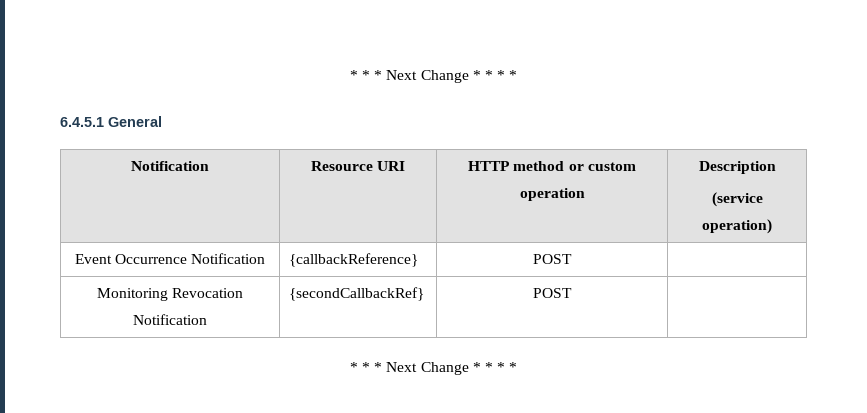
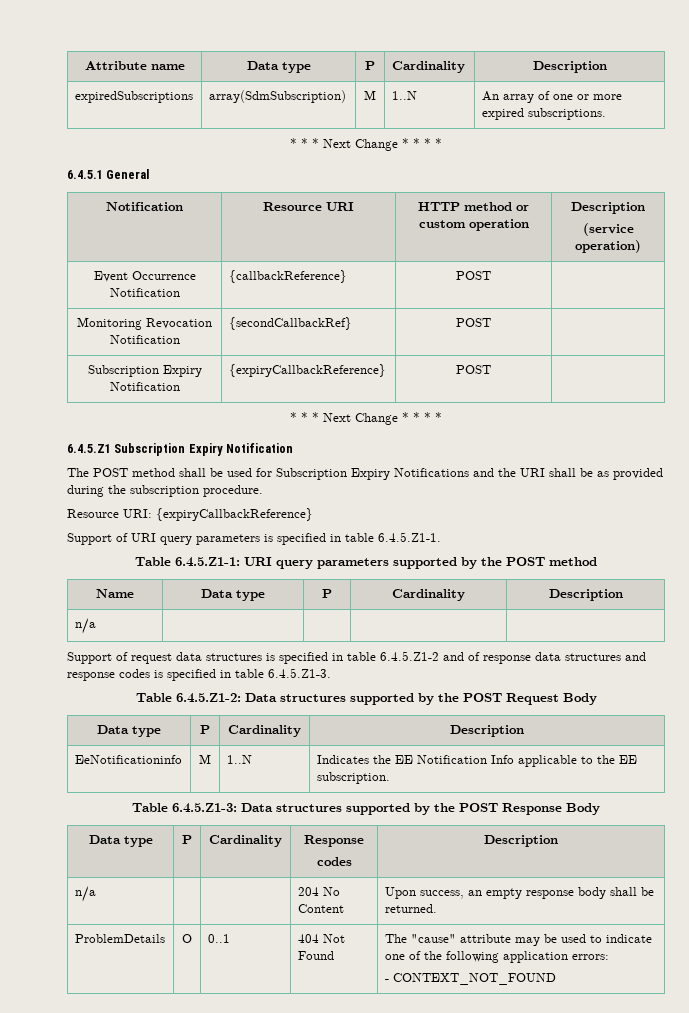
+ Attribute name | Data type | P | Cardinality | Description
+ expiredSubscriptions | array(SdmSubscription) | M | 1..N | An array of one or more expired subscriptions.
  Monitoring Revocation Notification | {secondCallbackRef} | POST |
+ Subscription Expiry Notification | {expiryCallbackReference} | POST |
  * * * Next Change * * * *
+ 6.4.5.Z1 Subscription Expiry Notification
+ The POST method shall be used for Subscription Expiry Notifications and the URI shall be as provided during the subscription procedure.
+ Resource URI: {expiryCallbackReference}
+ Support of URI query parameters is specified in table 6.4.5.Z1-1.
+ Table 6.4.5.Z1-1: URI query parameters supported by the POST method
+ Name | Data type | P | Cardinality | Description
+ n/a | | | |
+ Support of request data structures is specified in table 6.4.5.Z1-2 and of response data structures and response codes is specified in table 6.4.5.Z1-3.
+ Table 6.4.5.Z1-2: Data structures supported by the POST Request Body
+ Data type | P | Cardinality | Description
+ EeNotificationinfo | M | 1..N | Indicates the EE Notification Info applicable to the EE subscription.
+ Table 6.4.5.Z1-3: Data structures supported by the POST Response Body
+ Data type | P | Cardinality | Response
+ codes | Description
+ n/a | | | 204 No Content | Upon success, an empty response body shall be returned.
+ ProblemDetails | O | 0..1 | 404 Not Found | The "cause" attribute may be used to indicate one of the following application errors:
+ - CONTEXT_NOT_FOUND

